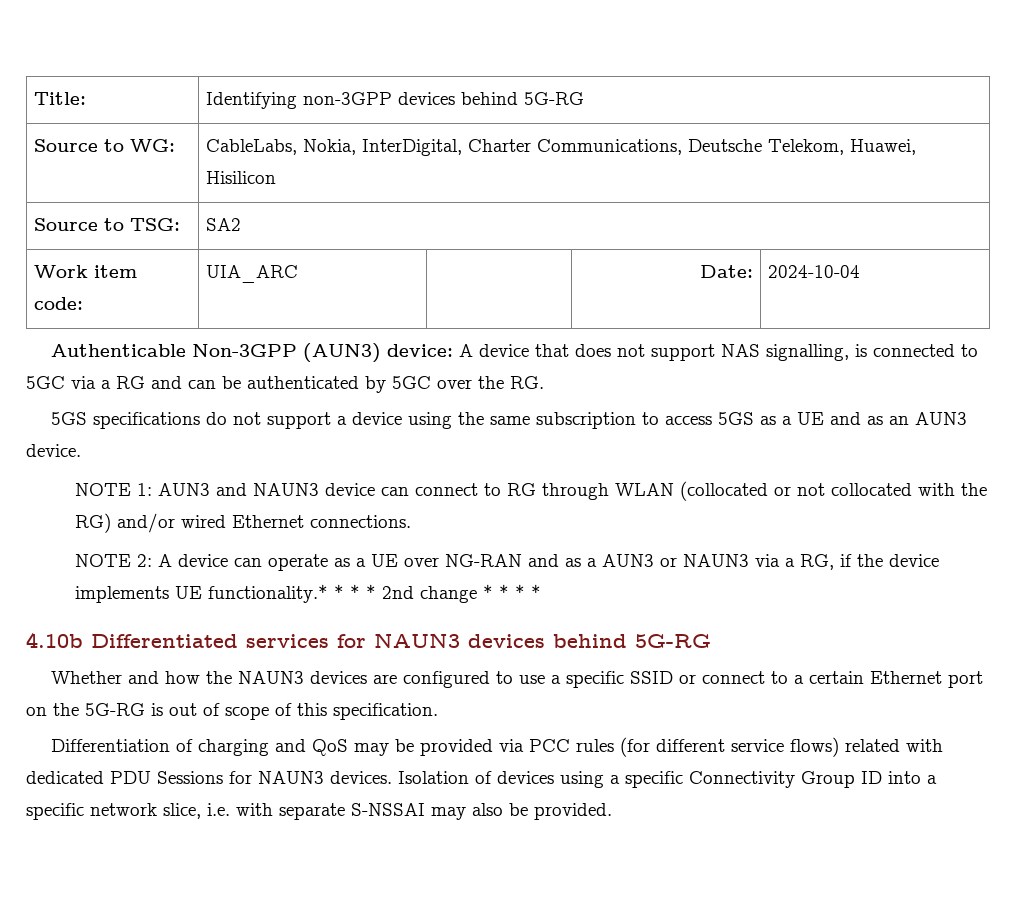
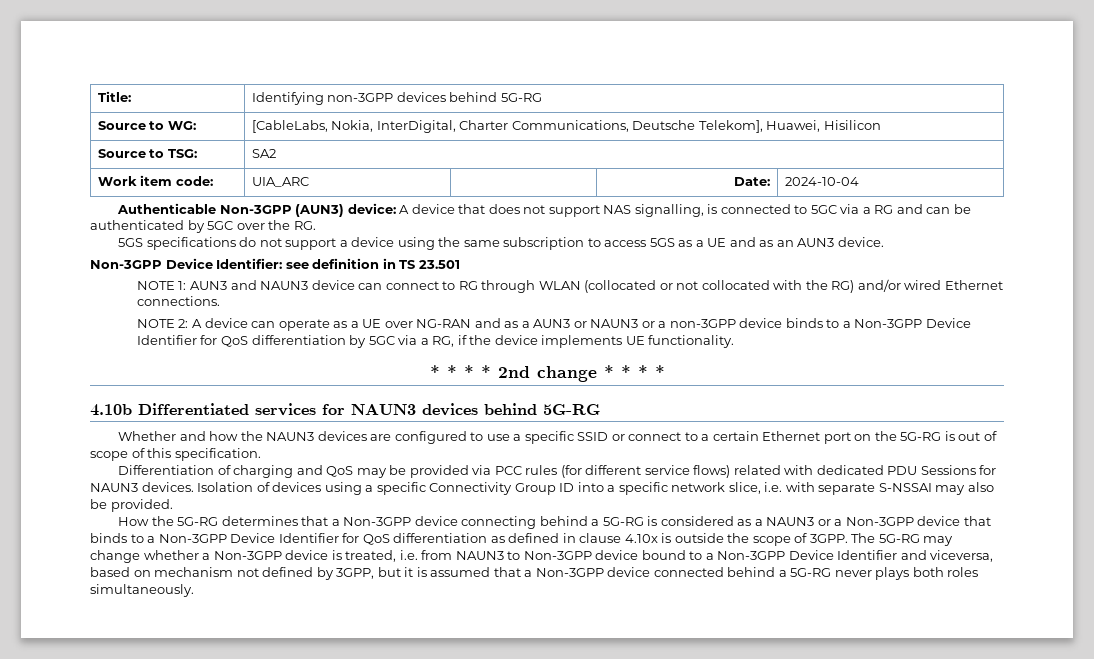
- Source to WG: | CableLabs, Nokia, InterDigital, Charter Communications, Deutsche Telekom, Huawei, Hisilicon
+ Source to WG: | [CableLabs, Nokia, InterDigital, Charter Communications, Deutsche Telekom], Huawei, Hisilicon
+ Non-3GPP Device Identifier: see definition in TS 23.501
- NOTE 2: A device can operate as a UE over NG-RAN and as a AUN3 or NAUN3 via a RG, if the device implements UE functionality.* * * * 2nd change * * * *
+ NOTE 2: A device can operate as a UE over NG-RAN and as a AUN3 or NAUN3 or a non-3GPP device binds to a Non-3GPP Device Identifier for QoS differentiation by 5GC via a RG, if the device implements UE functionality.
+ * * * * 2nd change * * * *
+ How the 5G-RG determines that a Non-3GPP device connecting behind a 5G-RG is considered as a NAUN3 or a Non-3GPP device that binds to a Non-3GPP Device Identifier for QoS differentiation as defined in clause 4.10x is outside the scope of 3GPP. The 5G-RG may change whether a Non-3GPP device is treated, i.e. from NAUN3 to Non-3GPP device bound to a Non-3GPP Device Identifier and viceversa, based on mechanism not defined by 3GPP, but it is assumed that a Non-3GPP device connected behind a 5G-RG never plays both roles simultaneously.

